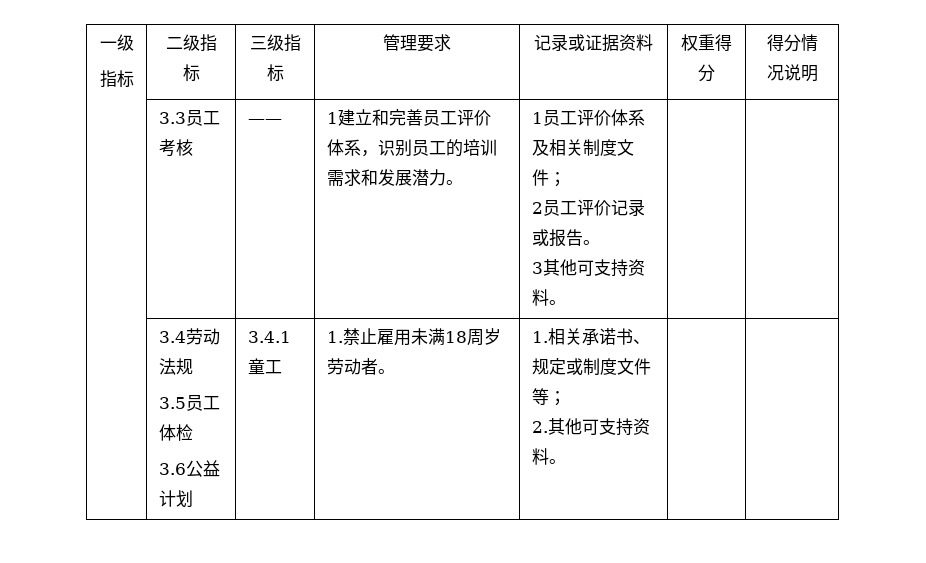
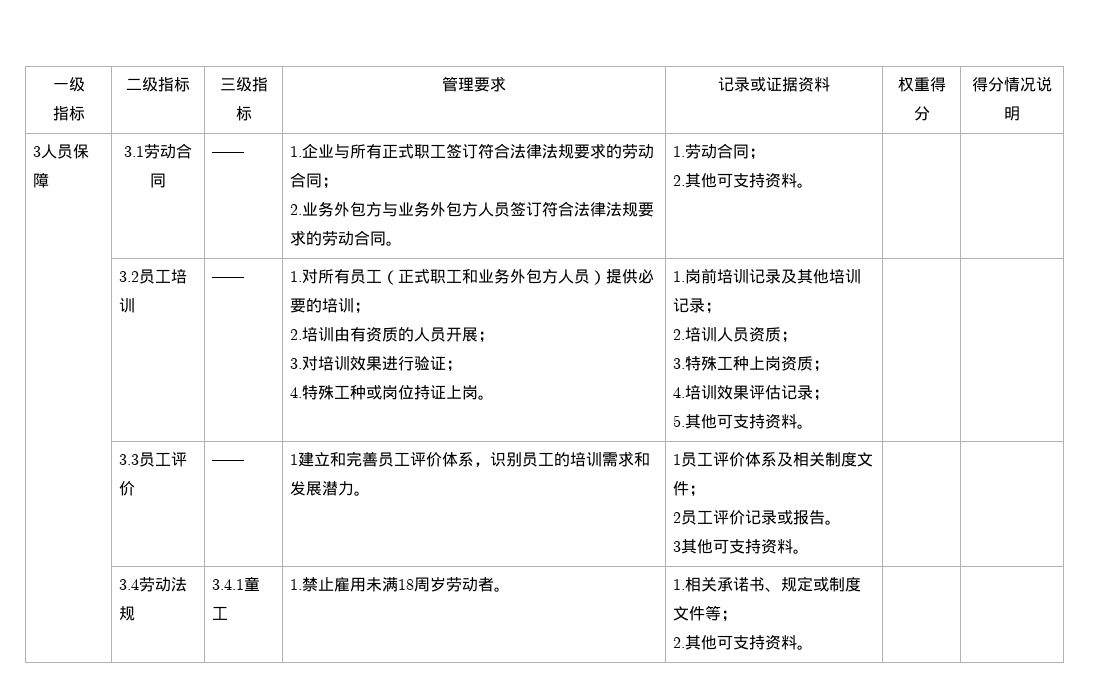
+ 3人员保障 | 3.1劳动合同 | —— | 1.企业与所有正式职工签订符合法律法规要求的劳动合同；
+ 2.业务外包方与业务外包方人员签订符合法律法规要求的劳动合同。 | 1.劳动合同；
+ 2.其他可支持资料。 | |
+ | 3.2员工培训 | —— | 1.对所有员工（正式职工和业务外包方人员）提供必要的培训；
+ 2.培训由有资质的人员开展；
+ 3.对培训效果进行验证；
+ 4.特殊工种或岗位持证上岗。 | 1.岗前培训记录及其他培训记录；
+ 2.培训人员资质；
+ 3.特殊工种上岗资质；
+ 4.培训效果评估记录；
+ 5.其他可支持资料。
- | 3.3员工考核 | —— | 1建立和完善员工评价体系，识别员工的培训需求和发展潜力。 | 1员工评价体系及相关制度文件；
+ | 3.3员工评价 | —— | 1建立和完善员工评价体系，识别员工的培训需求和发展潜力。 | 1员工评价体系及相关制度文件；
- | 3.4劳动法规
- 3.5员工体检
- 3.6公益计划 | 3.4.1童工 | 1.禁止雇用未满18周岁劳动者。 | 1.相关承诺书、规定或制度文件等；
+ | 3.4劳动法规 | 3.4.1童工 | 1.禁止雇用未满18周岁劳动者。 | 1.相关承诺书、规定或制度文件等；

